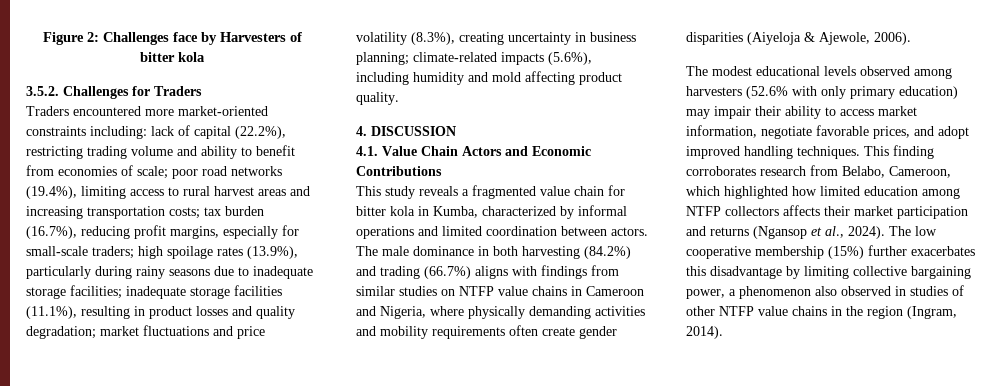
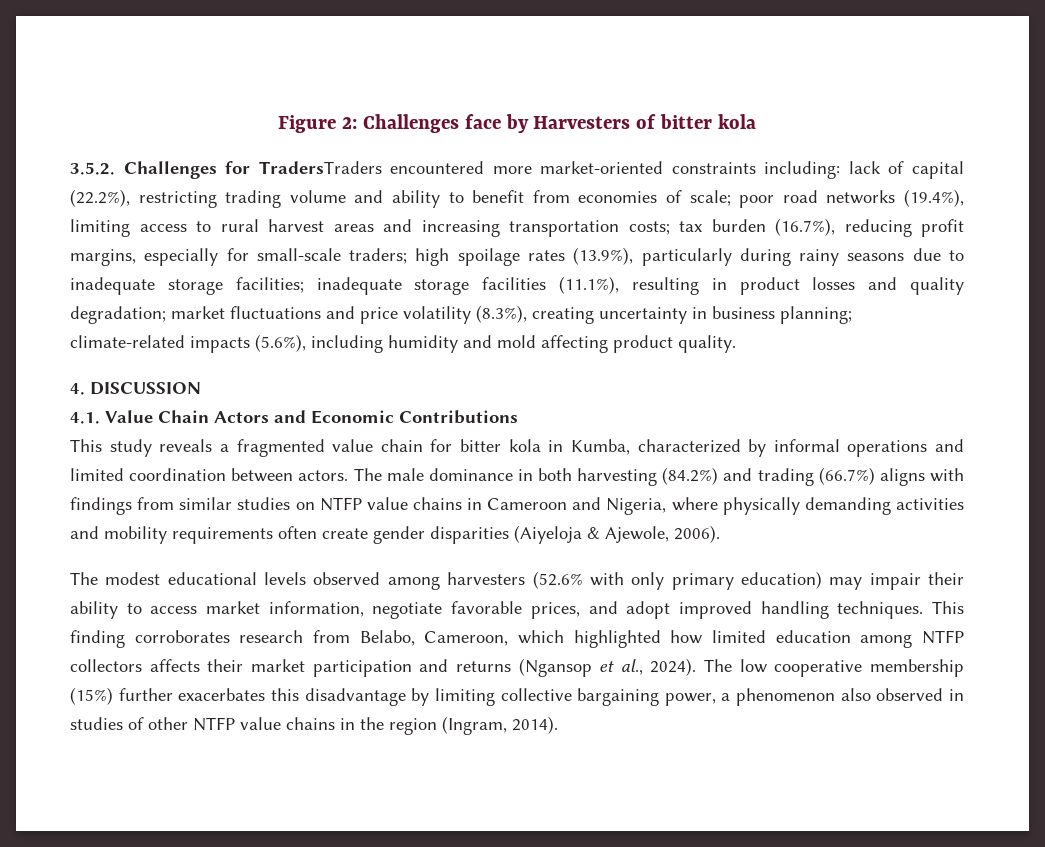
- 3.5.2. Challenges for Traders
- Traders encountered more market-oriented constraints including:
+ 3.5.2. Challenges for TradersTraders encountered more market-oriented constraints including:

